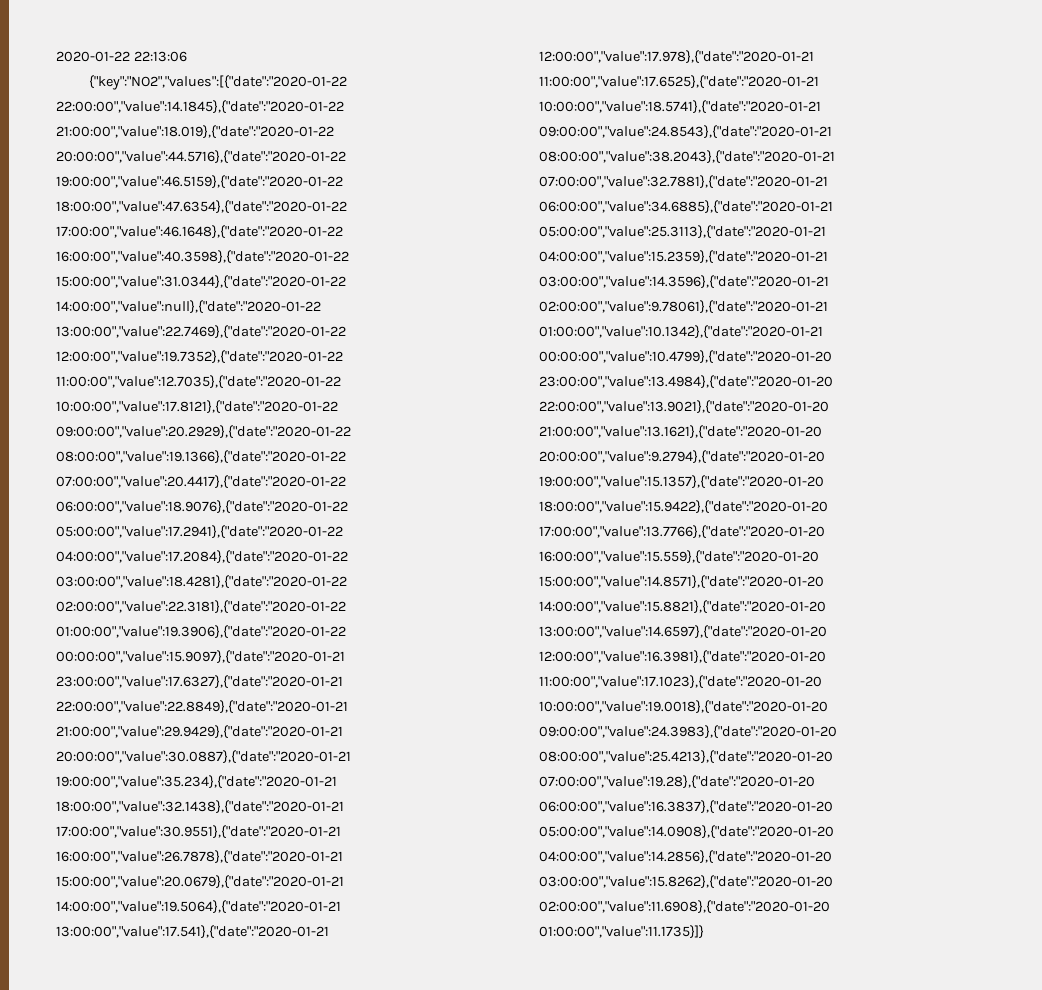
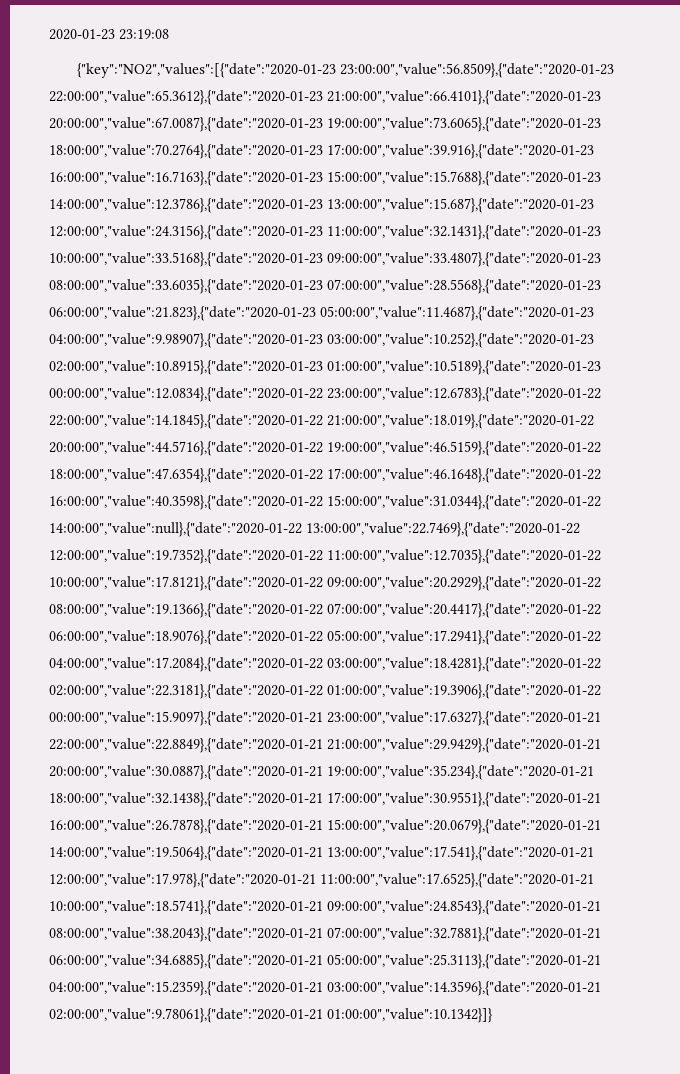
- 2020-01-22 22:13:06
- {"key":"NO2","values":[{"date":"2020-01-22 22:00:00","value":14.1845},{"date":"2020-01-22 21:00:00","value":18.019},{"date":"2020-01-22 20:00:00","value":44.5716},{"date":"2020-01-22 19:00:00","value":46.5159},{"date":"2020-01-22 18:00:00","value":47.6354},{"date":"2020-01-22 17:00:00","value":46.1648},{"date":"2020-01-22 16:00:00","value":40.3598},{"date":"2020-01-22 15:00:00","value":31.0344},{"date":"2020-01-22 14:00:00","value":null},{"date":"2020-01-22 13:00:00","value":22.7469},{"date":"2020-01-22 12:00:00","value":19.7352},{"date":"2020-01-22 11:00:00","value":12.7035},{"date":"2020-01-22 10:00:00","value":17.8121},{"date":"2020-01-22 09:00:00","value":20.2929},{"date":"2020-01-22 08:00:00","value":19.1366},{"date":"2020-01-22 07:00:00","value":20.4417},{"date":"2020-01-22 06:00:00","value":18.9076},{"date":"2020-01-22 05:00:00","value":17.2941},{"date":"2020-01-22 04:00:00","value":17.2084},{"date":"2020-01-22 03:00:00","value":18.4281},{"date":"2020-01-22 02:00:00","value":22.3181},{"date":"2020-01-22 01:00:00","value":19.3906},{"date":"2020-01-22 00:00:00","value":15.9097},{"date":"2020-01-21 23:00:00","value":17.6327},{"date":"2020-01-21 22:00:00","value":22.8849},{"date":"2020-01-21 21:00:00","value":29.9429},{"date":"2020-01-21 20:00:00","value":30.0887},{"date":"2020-01-21 19:00:00","value":35.234},{"date":"2020-01-21 18:00:00","value":32.1438},{"date":"2020-01-21 17:00:00","value":30.9551},{"date":"2020-01-21 16:00:00","value":26.7878},{"date":"2020-01-21 15:00:00","value":20.0679},{"date":"2020-01-21 14:00:00","value":19.5064},{"date":"2020-01-21 13:00:00","value":17.541},{"date":"2020-01-21 12:00:00","value":17.978},{"date":"2020-01-21 11:00:00","value":17.6525},{"date":"2020-01-21 10:00:00","value":18.5741},{"date":"2020-01-21 09:00:00","value":24.8543},{"date":"2020-01-21 08:00:00","value":38.2043},{"date":"2020-01-21 07:00:00","value":32.7881},{"date":"2020-01-21 06:00:00","value":34.6885},{"date":"2020-01-21 05:00:00","value":25.3113},{"date":"2020-01-21 04:00:00","value":15.2359},{"date":"2020-01-21 03:00:00","value":14.3596},{"date":"2020-01-21 02:00:00","value":9.78061},{"date":"2020-01-21 01:00:00","value":10.1342},{"date":"2020-01-21 00:00:00","value":10.4799},{"date":"2020-01-20 23:00:00","value":13.4984},{"date":"2020-01-20 22:00:00","value":13.9021},{"date":"2020-01-20 21:00:00","value":13.1621},{"date":"2020-01-20 20:00:00","value":9.2794},{"date":"2020-01-20 19:00:00","value":15.1357},{"date":"2020-01-20 18:00:00","value":15.9422},{"date":"2020-01-20 17:00:00","value":13.7766},{"date":"2020-01-20 16:00:00","value":15.559},{"date":"2020-01-20 15:00:00","value":14.8571},{"date":"2020-01-20 14:00:00","value":15.8821},{"date":"2020-01-20 13:00:00","value":14.6597},{"date":"2020-01-20 12:00:00","value":16.3981},{"date":"2020-01-20 11:00:00","value":17.1023},{"date":"2020-01-20 10:00:00","value":19.0018},{"date":"2020-01-20 09:00:00","value":24.3983},{"date":"2020-01-20 08:00:00","value":25.4213},{"date":"2020-01-20 07:00:00","value":19.28},{"date":"2020-01-20 06:00:00","value":16.3837},{"date":"2020-01-20 05:00:00","value":14.0908},{"date":"2020-01-20 04:00:00","value":14.2856},{"date":"2020-01-20 03:00:00","value":15.8262},{"date":"2020-01-20 02:00:00","value":11.6908},{"date":"2020-01-20 01:00:00","value":11.1735}]}
+ 2020-01-23 23:19:08
+ {"key":"NO2","values":[{"date":"2020-01-23 23:00:00","value":56.8509},{"date":"2020-01-23 22:00:00","value":65.3612},{"date":"2020-01-23 21:00:00","value":66.4101},{"date":"2020-01-23 20:00:00","value":67.0087},{"date":"2020-01-23 19:00:00","value":73.6065},{"date":"2020-01-23 18:00:00","value":70.2764},{"date":"2020-01-23 17:00:00","value":39.916},{"date":"2020-01-23 16:00:00","value":16.7163},{"date":"2020-01-23 15:00:00","value":15.7688},{"date":"2020-01-23 14:00:00","value":12.3786},{"date":"2020-01-23 13:00:00","value":15.687},{"date":"2020-01-23 12:00:00","value":24.3156},{"date":"2020-01-23 11:00:00","value":32.1431},{"date":"2020-01-23 10:00:00","value":33.5168},{"date":"2020-01-23 09:00:00","value":33.4807},{"date":"2020-01-23 08:00:00","value":33.6035},{"date":"2020-01-23 07:00:00","value":28.5568},{"date":"2020-01-23 06:00:00","value":21.823},{"date":"2020-01-23 05:00:00","value":11.4687},{"date":"2020-01-23 04:00:00","value":9.98907},{"date":"2020-01-23 03:00:00","value":10.252},{"date":"2020-01-23 02:00:00","value":10.8915},{"date":"2020-01-23 01:00:00","value":10.5189},{"date":"2020-01-23 00:00:00","value":12.0834},{"date":"2020-01-22 23:00:00","value":12.6783},{"date":"2020-01-22 22:00:00","value":14.1845},{"date":"2020-01-22 21:00:00","value":18.019},{"date":"2020-01-22 20:00:00","value":44.5716},{"date":"2020-01-22 19:00:00","value":46.5159},{"date":"2020-01-22 18:00:00","value":47.6354},{"date":"2020-01-22 17:00:00","value":46.1648},{"date":"2020-01-22 16:00:00","value":40.3598},{"date":"2020-01-22 15:00:00","value":31.0344},{"date":"2020-01-22 14:00:00","value":null},{"date":"2020-01-22 13:00:00","value":22.7469},{"date":"2020-01-22 12:00:00","value":19.7352},{"date":"2020-01-22 11:00:00","value":12.7035},{"date":"2020-01-22 10:00:00","value":17.8121},{"date":"2020-01-22 09:00:00","value":20.2929},{"date":"2020-01-22 08:00:00","value":19.1366},{"date":"2020-01-22 07:00:00","value":20.4417},{"date":"2020-01-22 06:00:00","value":18.9076},{"date":"2020-01-22 05:00:00","value":17.2941},{"date":"2020-01-22 04:00:00","value":17.2084},{"date":"2020-01-22 03:00:00","value":18.4281},{"date":"2020-01-22 02:00:00","value":22.3181},{"date":"2020-01-22 01:00:00","value":19.3906},{"date":"2020-01-22 00:00:00","value":15.9097},{"date":"2020-01-21 23:00:00","value":17.6327},{"date":"2020-01-21 22:00:00","value":22.8849},{"date":"2020-01-21 21:00:00","value":29.9429},{"date":"2020-01-21 20:00:00","value":30.0887},{"date":"2020-01-21 19:00:00","value":35.234},{"date":"2020-01-21 18:00:00","value":32.1438},{"date":"2020-01-21 17:00:00","value":30.9551},{"date":"2020-01-21 16:00:00","value":26.7878},{"date":"2020-01-21 15:00:00","value":20.0679},{"date":"2020-01-21 14:00:00","value":19.5064},{"date":"2020-01-21 13:00:00","value":17.541},{"date":"2020-01-21 12:00:00","value":17.978},{"date":"2020-01-21 11:00:00","value":17.6525},{"date":"2020-01-21 10:00:00","value":18.5741},{"date":"2020-01-21 09:00:00","value":24.8543},{"date":"2020-01-21 08:00:00","value":38.2043},{"date":"2020-01-21 07:00:00","value":32.7881},{"date":"2020-01-21 06:00:00","value":34.6885},{"date":"2020-01-21 05:00:00","value":25.3113},{"date":"2020-01-21 04:00:00","value":15.2359},{"date":"2020-01-21 03:00:00","value":14.3596},{"date":"2020-01-21 02:00:00","value":9.78061},{"date":"2020-01-21 01:00:00","value":10.1342}]}

